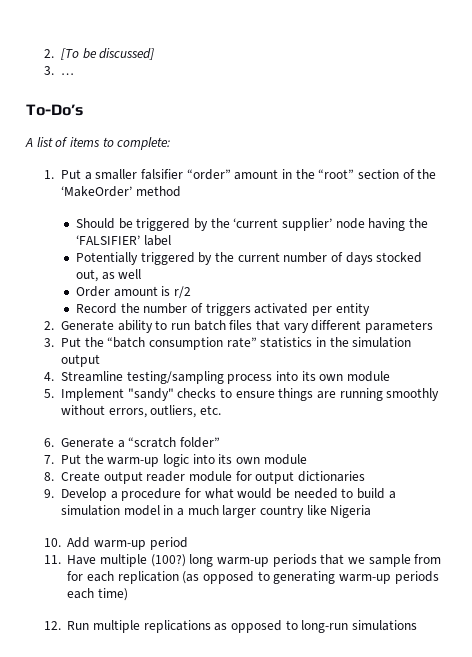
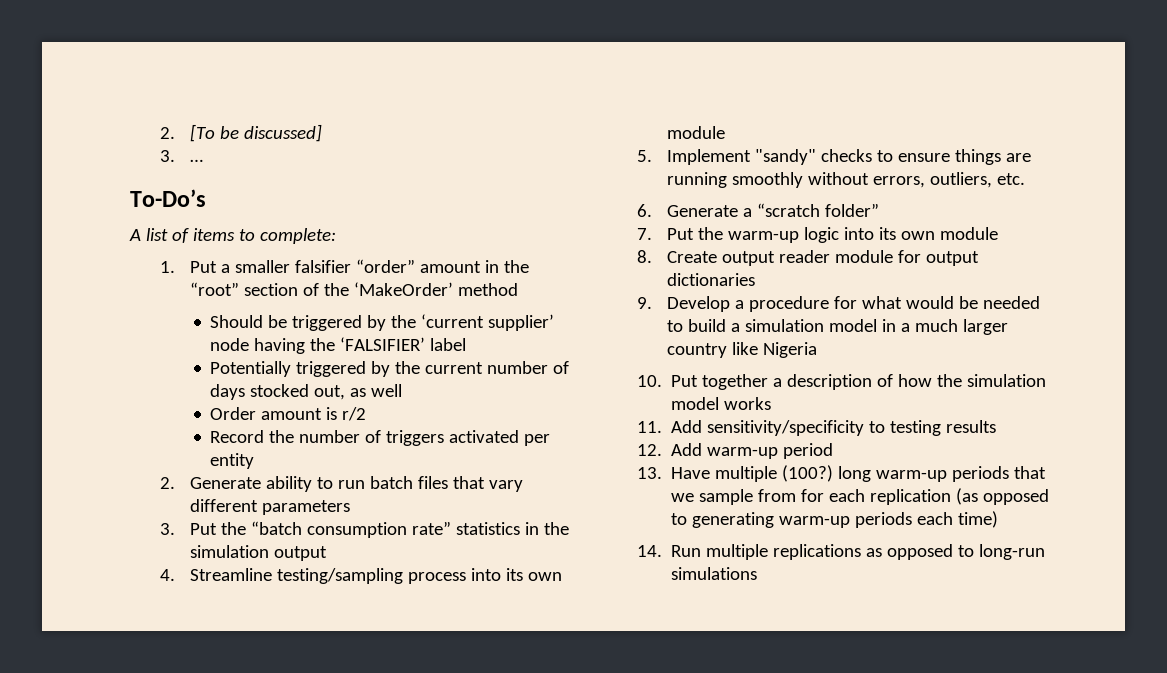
- 10. Add warm-up period
+ 10. Put together a description of how the simulation model works
+ 11. Add sensitivity/specificity to testing results
+ 12. Add warm-up period
- 11. Have multiple (100?) long warm-up periods that we sample from for each replication (as opposed to generating warm-up periods each time)
+ 13. Have multiple (100?) long warm-up periods that we sample from for each replication (as opposed to generating warm-up periods each time)
- 12. Run multiple replications as opposed to long-run simulations
+ 14. Run multiple replications as opposed to long-run simulations

